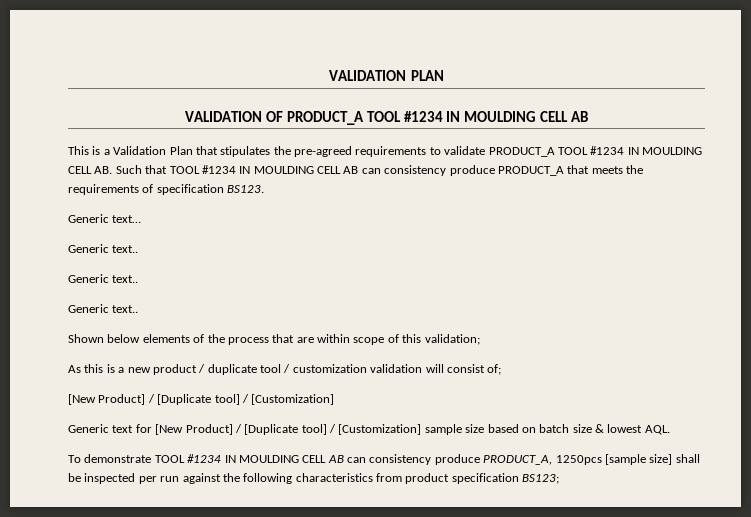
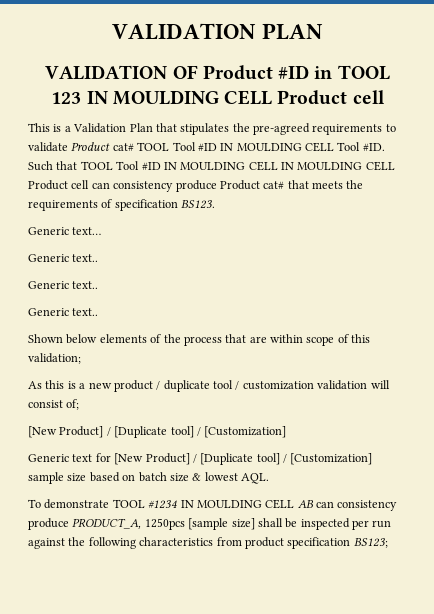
- VALIDATION OF PRODUCT_A TOOL #1234 IN MOULDING CELL AB
+ VALIDATION OF Product #ID in TOOL 123 IN MOULDING CELL Product cell
- This is a Validation Plan that stipulates the pre-agreed requirements to validate PRODUCT_A TOOL #1234 IN MOULDING CELL AB. Such that TOOL #1234 IN MOULDING CELL AB can consistency produce PRODUCT_A that meets the requirements of specification BS123.
+ This is a Validation Plan that stipulates the pre-agreed requirements to validate Product cat# TOOL Tool #ID IN MOULDING CELL Tool #ID. Such that TOOL Tool #ID IN MOULDING CELL IN MOULDING CELL Product cell can consistency produce Product cat# that meets the requirements of specification BS123.

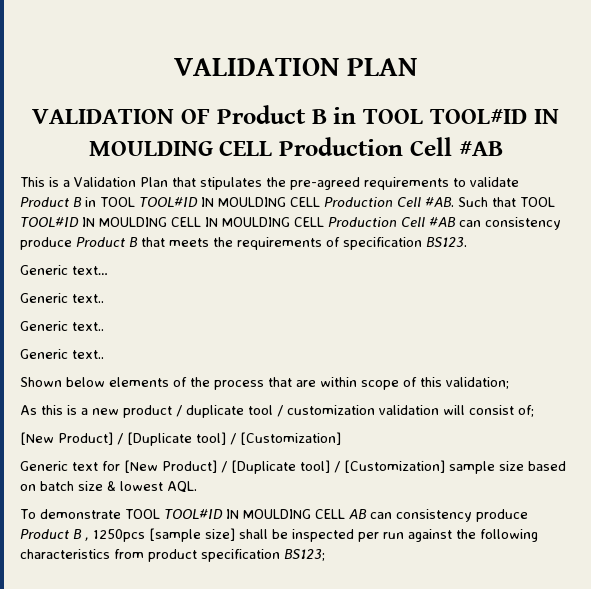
- VALIDATION OF Product #ID in TOOL 123 IN MOULDING CELL Product cell
+ VALIDATION OF Product B in TOOL TOOL#ID IN MOULDING CELL Production Cell #AB
- This is a Validation Plan that stipulates the pre-agreed requirements to validate Product cat# TOOL Tool #ID IN MOULDING CELL Tool #ID.
+ This is a Validation Plan that stipulates the pre-agreed requirements to validate Product B in TOOL TOOL#ID IN MOULDING CELL Production Cell #AB.
- Such that TOOL Tool #ID IN MOULDING CELL IN MOULDING CELL Product cell can consistency produce Product cat# that meets the requirements of specification BS123.
+ Such that TOOL TOOL#ID IN MOULDING CELL IN MOULDING CELL Production Cell #AB can consistency produce Product B that meets the requirements of specification BS123.
- To demonstrate TOOL #1234 IN MOULDING CELL AB can consistency produce PRODUCT_A, 1250pcs [sample size] shall be inspected per run against the following characteristics from product specification BS123;
+ To demonstrate TOOL TOOL#ID IN MOULDING CELL AB can consistency produce Product B , 1250pcs [sample size] shall be inspected per run against the following characteristics from product specification BS123;

